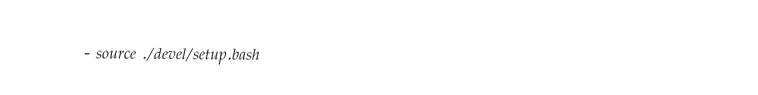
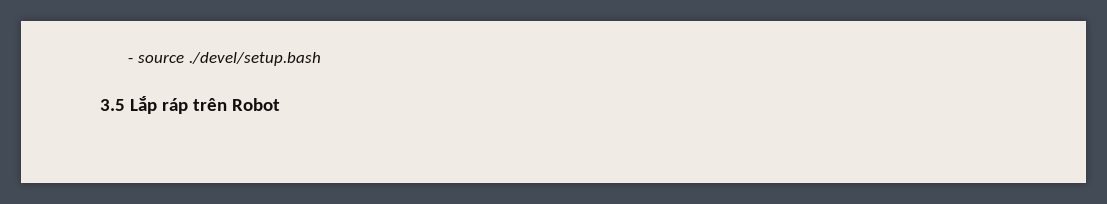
+ 3.5 Lắp ráp trên Robot

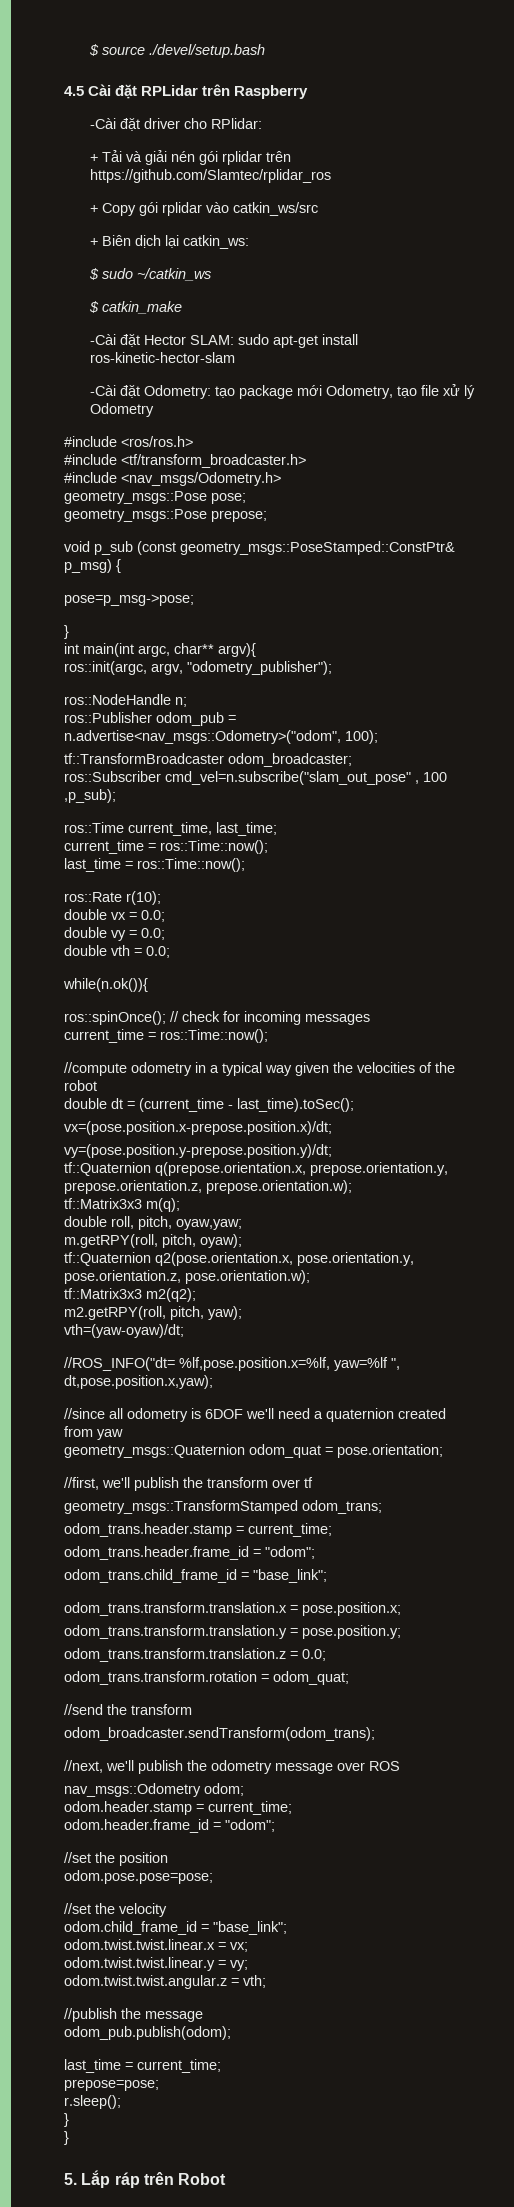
- - source ./devel/setup.bash
+ $ source ./devel/setup.bash
- 3.5 Lắp ráp trên Robot
+ 4.5 Cài đặt RPLidar trên Raspberry
+ -Cài đặt driver cho RPlidar:
+ + Tải và giải nén gói rplidar trên https://github.com/Slamtec/rplidar_ros
+ + Copy gói rplidar vào catkin_ws/src
+ + Biên dịch lại catkin_ws:
+ $ sudo ~/catkin_ws
+ $ catkin_make
+ -Cài đặt Hector SLAM: sudo apt-get install ros-kinetic-hector-slam
+ -Cài đặt Odometry: tạo package mới Odometry, tạo file xử lý Odometry
+ #include <ros/ros.h>
+ #include <tf/transform_broadcaster.h>
+ #include <nav_msgs/Odometry.h>
+ geometry_msgs::Pose pose;
+ geometry_msgs::Pose prepose;
+ void p_sub (const geometry_msgs::PoseStamped::ConstPtr& p_msg) {
+ pose=p_msg->pose;
+ }
+ int main(int argc, char** argv){
+ ros::init(argc, argv, "odometry_publisher");
+ ros::NodeHandle n;
+ ros::Publisher odom_pub = n.advertise<nav_msgs::Odometry>("odom", 100);
+ tf::TransformBroadcaster odom_broadcaster;
+ ros::Subscriber cmd_vel=n.subscribe("slam_out_pose" , 100 ,p_sub);
+ ros::Time current_time, last_time;
+ current_time = ros::Time::now();
+ last_time = ros::Time::now();
+ ros::Rate r(10);
+ double vx = 0.0;
+ double vy = 0.0;
+ double vth = 0.0;
+ while(n.ok()){
+ ros::spinOnce(); // check for incoming messages
+ current_time = ros::Time::now();
+ //compute odometry in a typical way given the velocities of the robot
+ double dt = (current_time - last_time).toSec();
+ vx=(pose.position.x-prepose.position.x)/dt;
+ vy=(pose.position.y-prepose.position.y)/dt;
+ tf::Quaternion q(prepose.orientation.x, prepose.orientation.y, prepose.orientation.z, prepose.orientation.w);
+ tf::Matrix3x3 m(q);
+ double roll, pitch, oyaw,yaw;
+ m.getRPY(roll, pitch, oyaw);
+ tf::Quaternion q2(pose.orientation.x, pose.orientation.y, pose.orientation.z, pose.orientation.w);
+ tf::Matrix3x3 m2(q2);
+ m2.getRPY(roll, pitch, yaw);
+ vth=(yaw-oyaw)/dt;
+ //ROS_INFO("dt= %lf,pose.position.x=%lf, yaw=%lf ", dt,pose.position.x,yaw);
+ //since all odometry is 6DOF we'll need a quaternion created from yaw
+ geometry_msgs::Quaternion odom_quat = pose.orientation;
+ //first, we'll publish the transform over tf
+ geometry_msgs::TransformStamped odom_trans;
+ odom_trans.header.stamp = current_time;
+ odom_trans.header.frame_id = "odom";
+ odom_trans.child_frame_id = "base_link";
+ odom_trans.transform.translation.x = pose.position.x;
+ odom_trans.transform.translation.y = pose.position.y;
+ odom_trans.transform.translation.z = 0.0;
+ odom_trans.transform.rotation = odom_quat;
+ //send the transform
+ odom_broadcaster.sendTransform(odom_trans);
+ //next, we'll publish the odometry message over ROS
+ nav_msgs::Odometry odom;
+ odom.header.stamp = current_time;
+ odom.header.frame_id = "odom";
+ //set the position
+ odom.pose.pose=pose;
+ //set the velocity
+ odom.child_frame_id = "base_link";
+ odom.twist.twist.linear.x = vx;
+ odom.twist.twist.linear.y = vy;
+ odom.twist.twist.angular.z = vth;
+ //publish the message
+ odom_pub.publish(odom);
+ last_time = current_time;
+ prepose=pose;
+ r.sleep();
+ }
+ }
+ 5. Lắp ráp trên Robot

